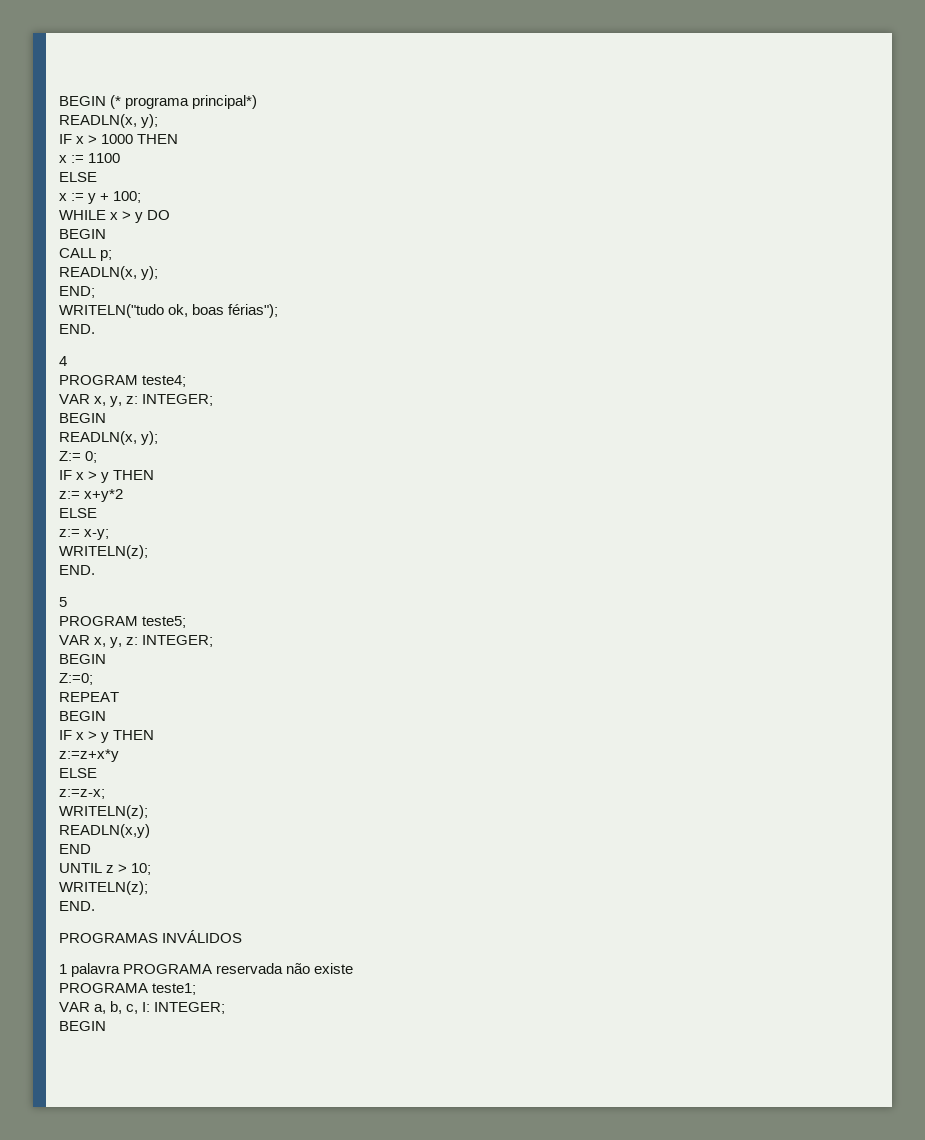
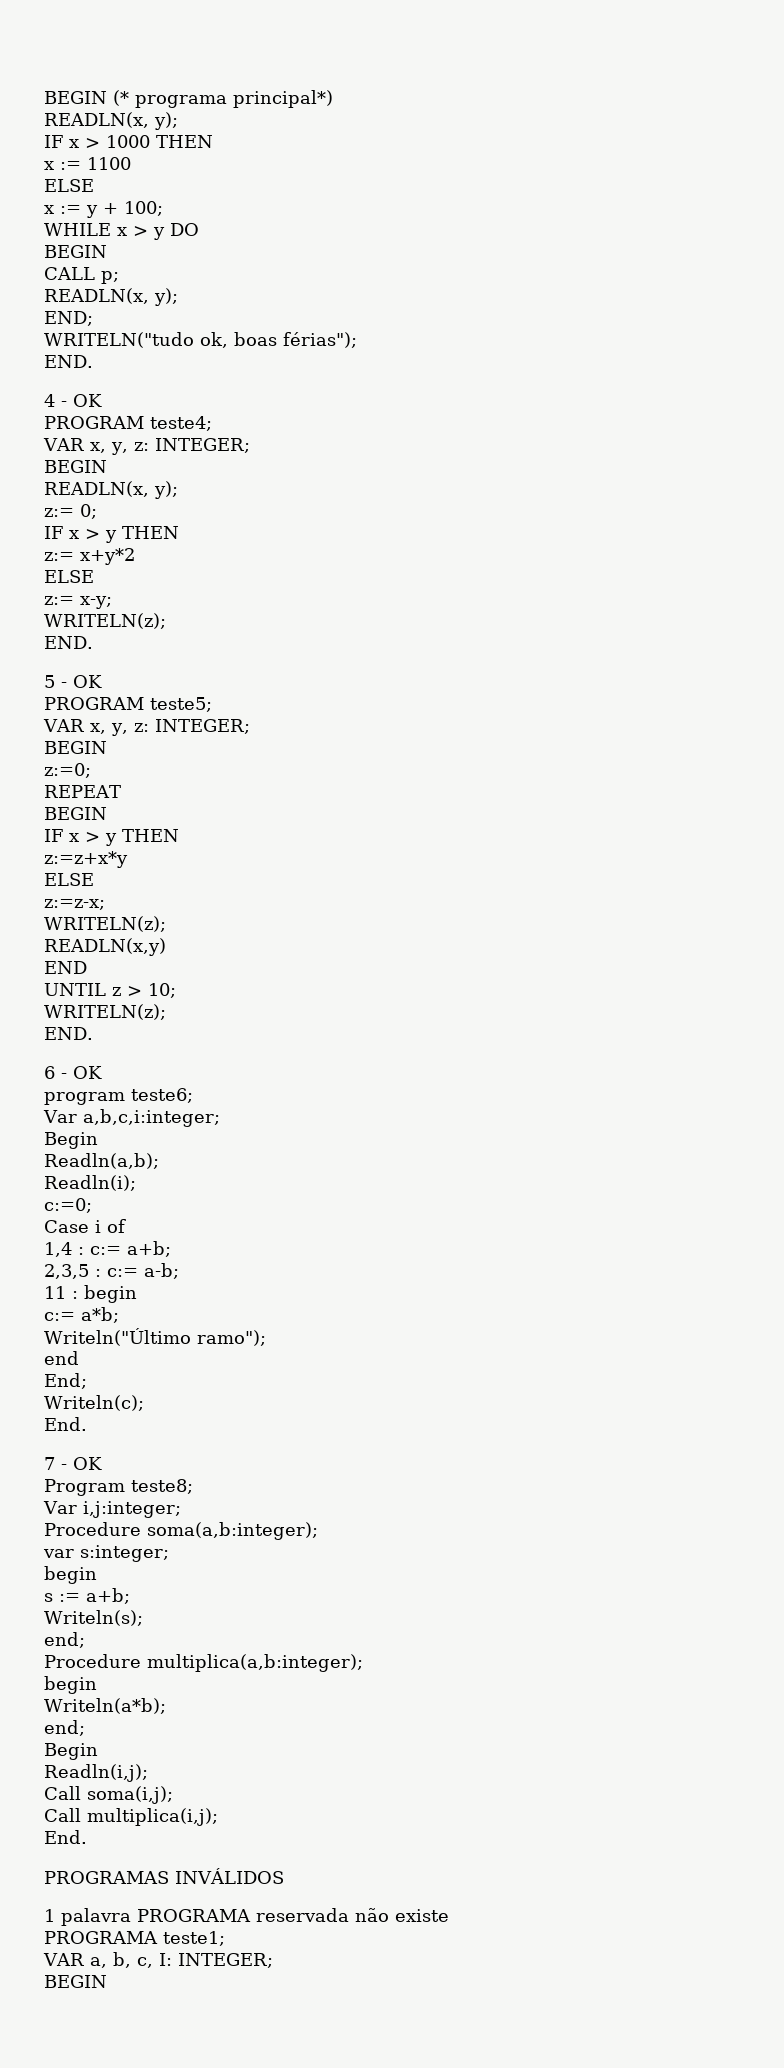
- 4
+ 4 - OK
- Z:= 0;
+ z:= 0;
- 5
+ 5 - OK
- Z:=0;
+ z:=0;
+ 6 - OK
+ program teste6;
+ Var a,b,c,i:integer;
+ Begin
+ Readln(a,b);
+ Readln(i);
+ c:=0;
+ Case i of
+ 1,4 : c:= a+b;
+ 2,3,5 : c:= a-b;
+ 11 : begin
+ c:= a*b;
+ Writeln("Último ramo");
+ end
+ End;
+ Writeln(c);
+ End.
+ 7 - OK
+ Program teste8;
+ Var i,j:integer;
+ Procedure soma(a,b:integer);
+ var s:integer;
+ begin
+ s := a+b;
+ Writeln(s);
+ end;
+ Procedure multiplica(a,b:integer);
+ begin
+ Writeln(a*b);
+ end;
+ Begin
+ Readln(i,j);
+ Call soma(i,j);
+ Call multiplica(i,j);
+ End.

